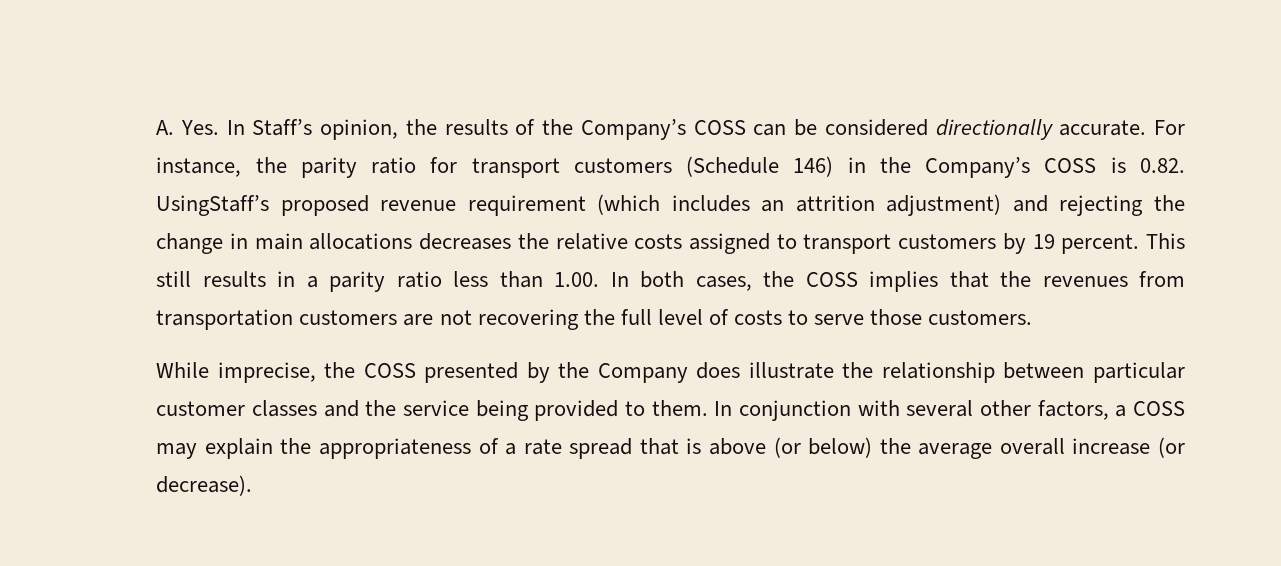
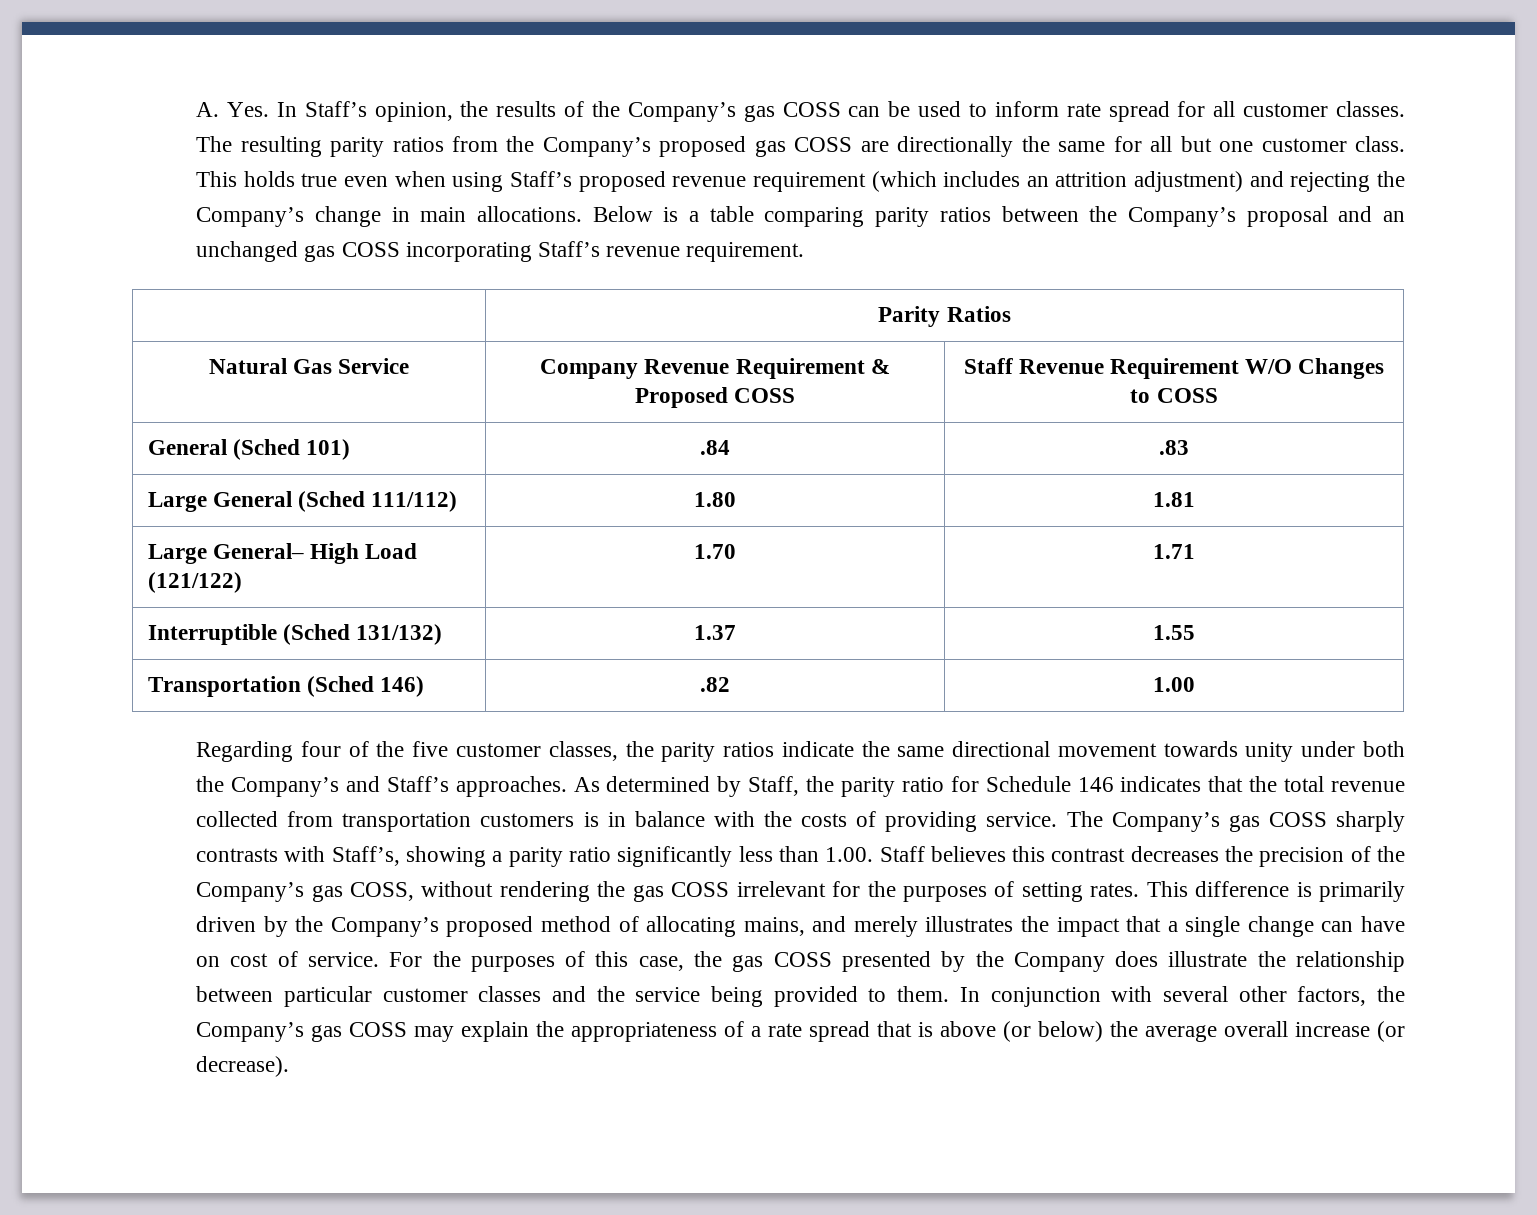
- A. Yes. In Staff’s opinion, the results of the Company’s COSS can be considered directionally accurate. For instance, the parity ratio for transport customers (Schedule 146) in the Company’s COSS is 0.82. UsingStaff’s proposed revenue requirement (which includes an attrition adjustment) and rejecting the change in main allocations decreases the relative costs assigned to transport customers by 19 percent. This still results in a parity ratio less than 1.00. In both cases, the COSS implies that the revenues from transportation customers are not recovering the full level of costs to serve those customers.
- While imprecise, the COSS presented by the Company does illustrate the relationship between particular customer classes and the service being provided to them.
+ A. Yes. In Staff’s opinion, the results of the Company’s gas COSS can be used to inform rate spread for all customer classes. The resulting parity ratios from the Company’s proposed gas COSS are directionally the same for all but one customer class. This holds true even when using Staff’s proposed revenue requirement (which includes an attrition adjustment) and rejecting the Company’s change in main allocations. Below is a table comparing parity ratios between the Company’s proposal and an unchanged gas COSS incorporating Staff’s revenue requirement.
+ | Parity Ratios
+ Natural Gas Service | Company Revenue Requirement & Proposed COSS | Staff Revenue Requirement W/O Changes to COSS
+ General (Sched 101) | .84 | .83
+ Large General (Sched 111/112) | 1.80 | 1.81
+ Large General– High Load (121/122) | 1.70 | 1.71
+ Interruptible (Sched 131/132) | 1.37 | 1.55
+ Transportation (Sched 146) | .82 | 1.00
+ Regarding four of the five customer classes, the parity ratios indicate the same directional movement towards unity under both the Company’s and Staff’s approaches. As determined by Staff, the parity ratio for Schedule 146 indicates that the total revenue collected from transportation customers is in balance with the costs of providing service. The Company’s gas COSS sharply contrasts with Staff’s, showing a parity ratio significantly less than 1.00. Staff believes this contrast decreases the precision of the Company’s gas COSS, without rendering the gas COSS irrelevant for the purposes of setting rates. This difference is primarily driven by the Company’s proposed method of allocating mains, and merely illustrates the impact that a single change can have on cost of service. For the purposes of this case, the gas COSS presented by the Company does illustrate the relationship between particular customer classes and the service being provided to them.
- In conjunction with several other factors, a COSS may explain the appropriateness of a rate spread that is above (or below) the average overall increase (or decrease).
+ In conjunction with several other factors, the Company’s gas COSS may explain the appropriateness of a rate spread that is above (or below) the average overall increase (or decrease).

